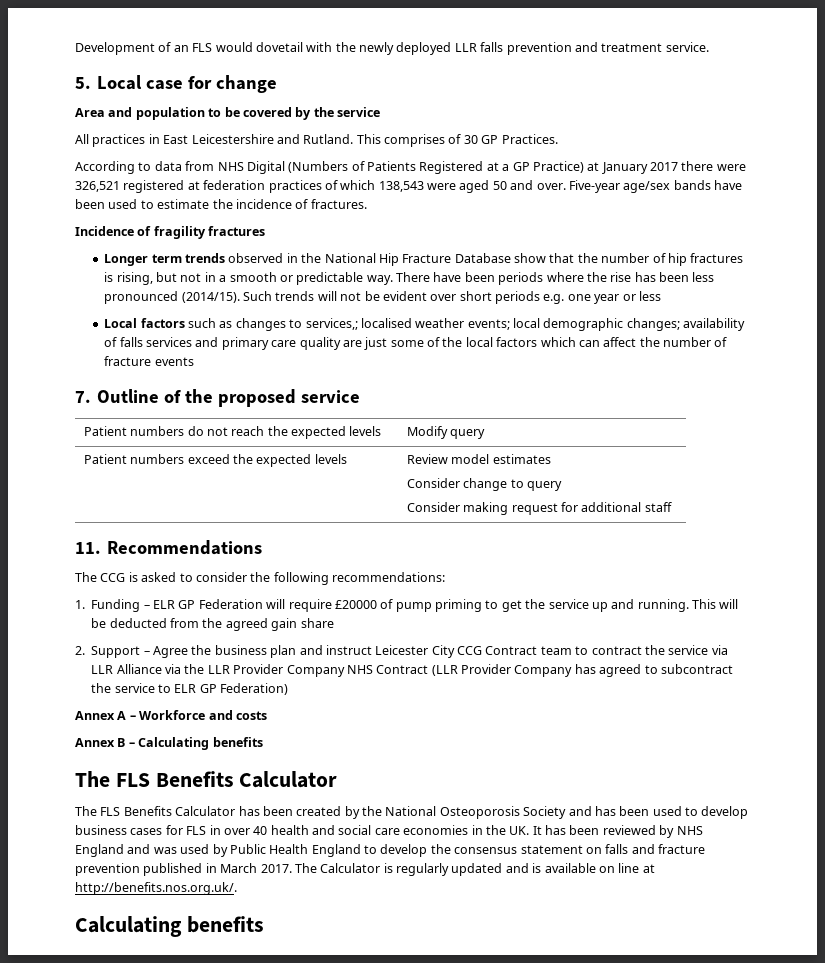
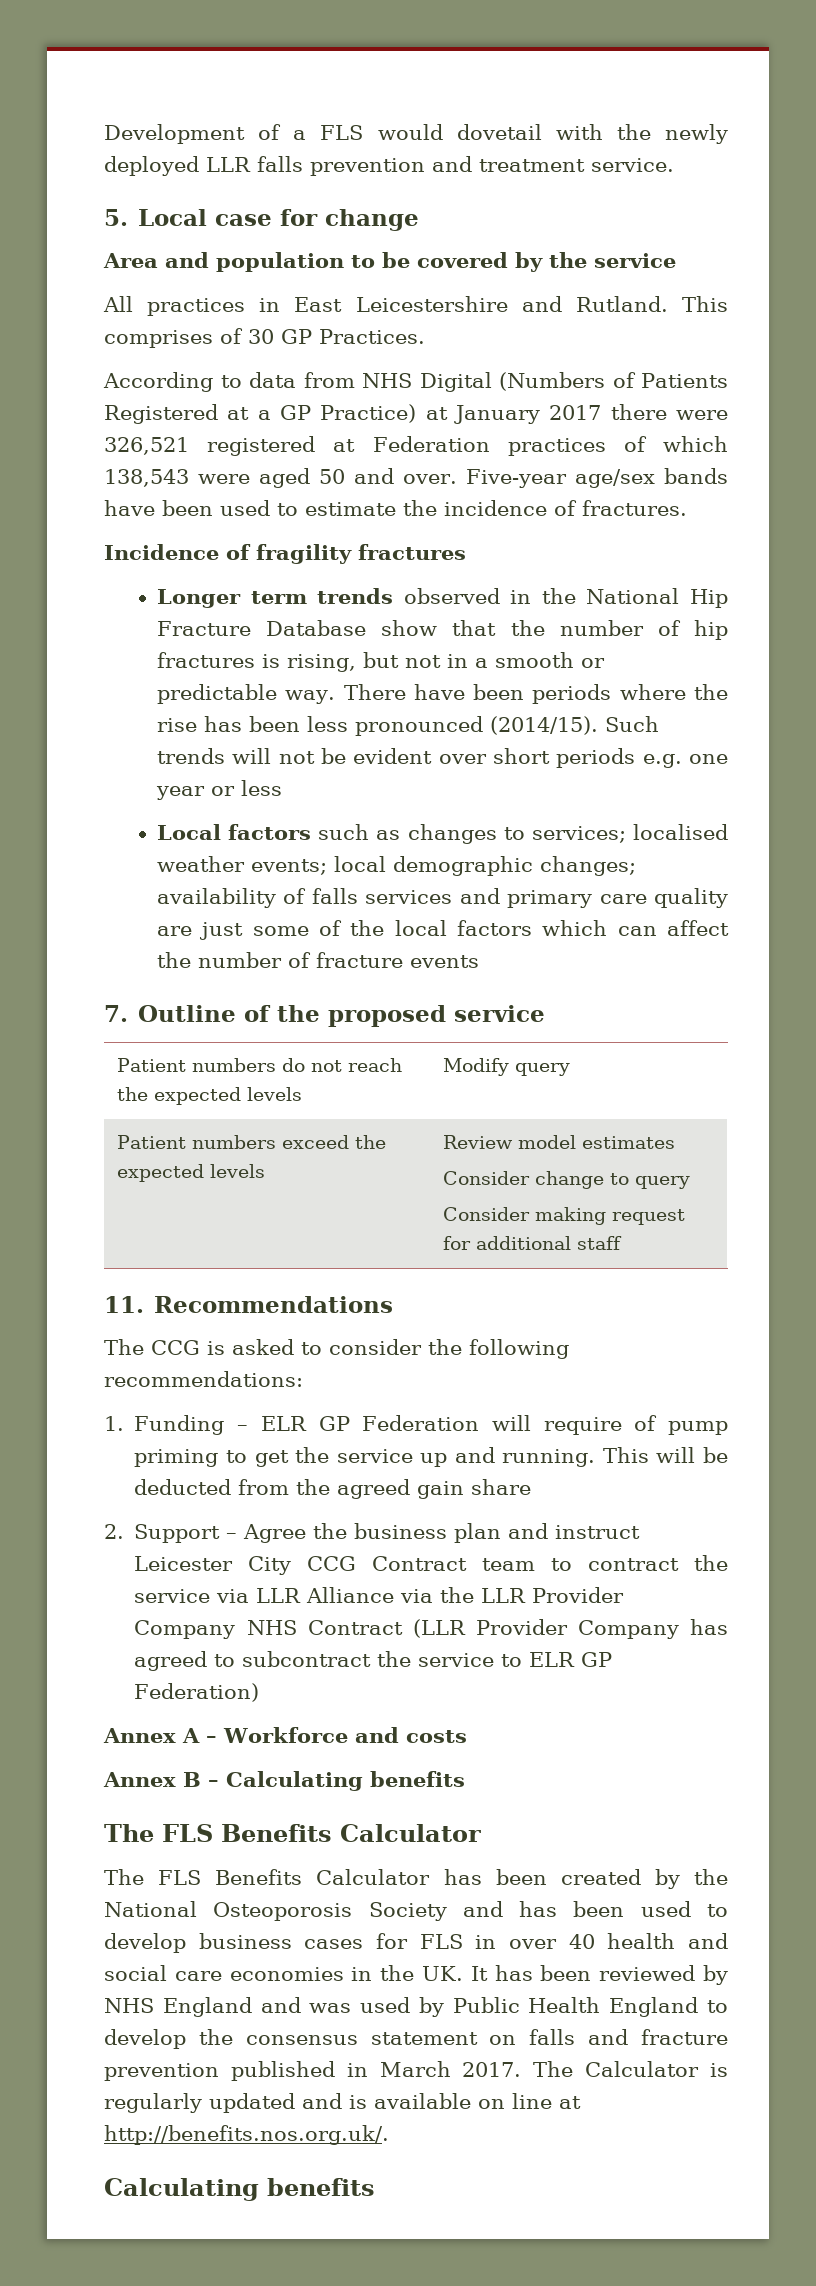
- Development of an FLS would dovetail with the newly deployed LLR falls prevention and treatment service.
+ Development of a FLS would dovetail with the newly deployed LLR falls prevention and treatment service.
- According to data from NHS Digital (Numbers of Patients Registered at a GP Practice) at January 2017 there were 326,521 registered at federation practices of which 138,543 were aged 50 and over.
+ According to data from NHS Digital (Numbers of Patients Registered at a GP Practice) at January 2017 there were 326,521 registered at Federation practices of which 138,543 were aged 50 and over.
- Local factors such as changes to services,; localised weather events; local demographic changes; availability of falls services and primary care quality are just some of the local factors which can affect the number of fracture events
+ Local factors such as changes to services; localised weather events; local demographic changes; availability of falls services and primary care quality are just some of the local factors which can affect the number of fracture events
- 1. Funding – ELR GP Federation will require £20000 of pump priming to get the service up and running.
+ 1. Funding – ELR GP Federation will require of pump priming to get the service up and running.

